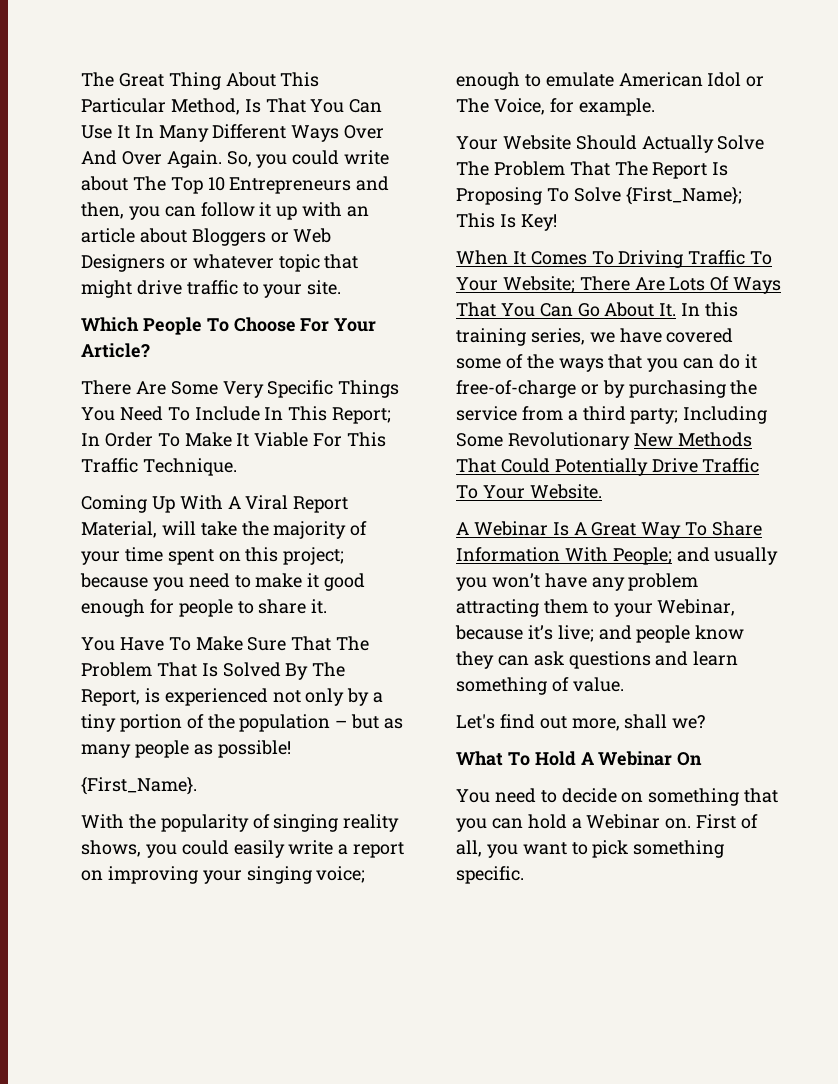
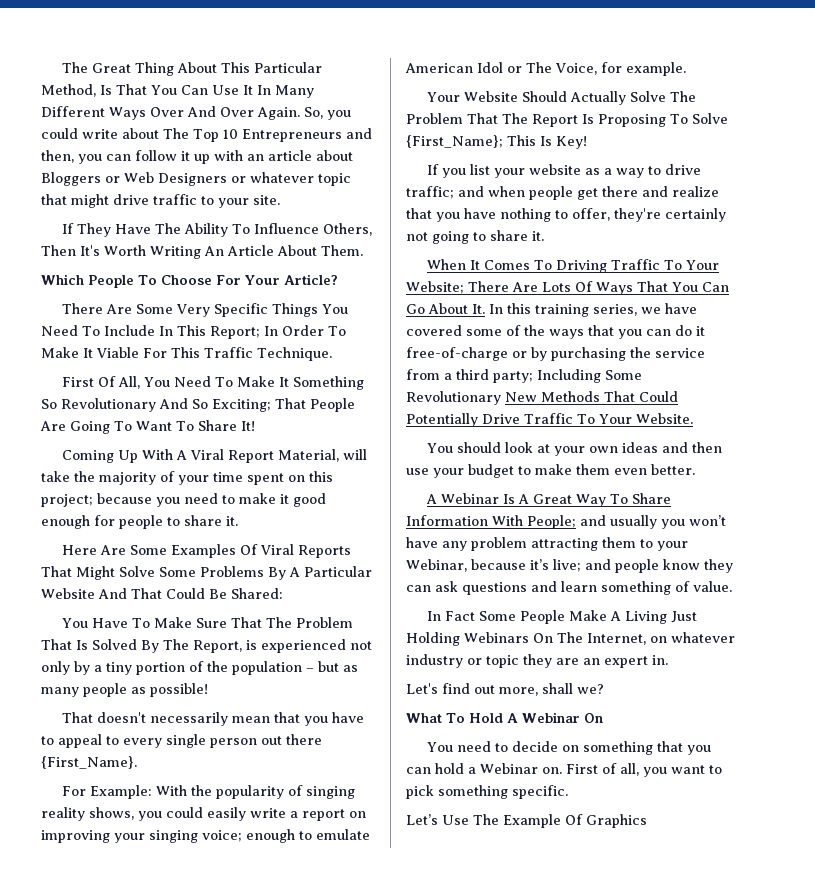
+ If They Have The Ability To Influence Others, Then It's Worth Writing An Article About Them.
+ First Of All, You Need To Make It Something So Revolutionary And So Exciting; That People Are Going To Want To Share It!
+ Here Are Some Examples Of Viral Reports That Might Solve Some Problems By A Particular Website And That Could Be Shared:
- {First_Name}.
+ That doesn't necessarily mean that you have to appeal to every single person out there {First_Name}.
- With the popularity of singing reality shows, you could easily write a report on improving your singing voice; enough to emulate American Idol or The Voice, for example.
+ For Example: With the popularity of singing reality shows, you could easily write a report on improving your singing voice; enough to emulate American Idol or The Voice, for example.
+ If you list your website as a way to drive traffic; and when people get there and realize that you have nothing to offer, they're certainly not going to share it.
+ You should look at your own ideas and then use your budget to make them even better.
+ In Fact Some People Make A Living Just Holding Webinars On The Internet, on whatever industry or topic they are an expert in.
+ Let’s Use The Example Of Graphics

